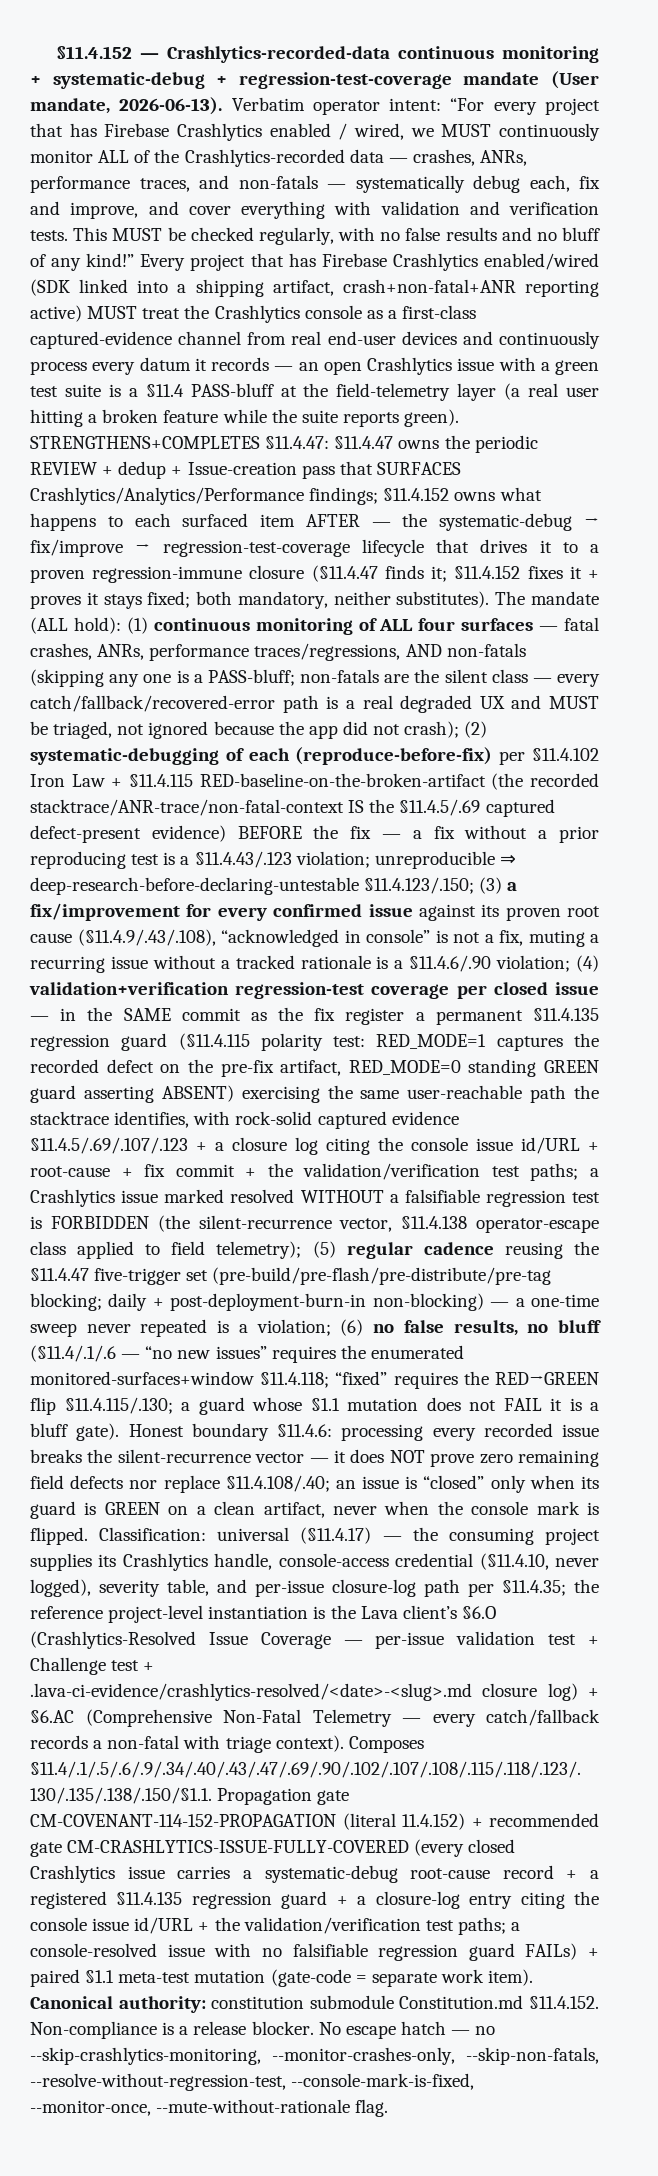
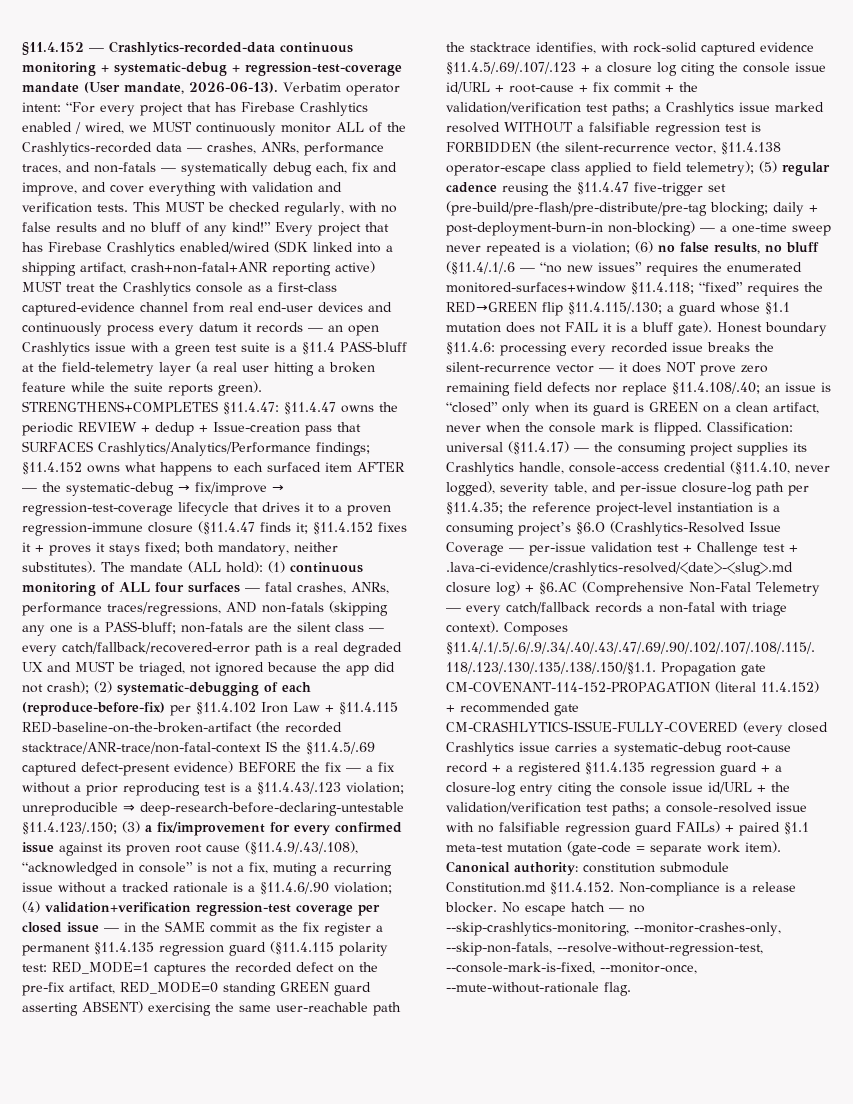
- Classification: universal (§11.4.17) — the consuming project supplies its Crashlytics handle, console-access credential (§11.4.10, never logged), severity table, and per-issue closure-log path per §11.4.35; the reference project-level instantiation is the Lava client’s §6.O (Crashlytics-Resolved Issue Coverage — per-issue validation test + Challenge test + .lava-ci-evidence/crashlytics-resolved/<date>-<slug>.md closure log) + §6.AC (Comprehensive Non-Fatal Telemetry — every catch/fallback records a non-fatal with triage context).
+ Classification: universal (§11.4.17) — the consuming project supplies its Crashlytics handle, console-access credential (§11.4.10, never logged), severity table, and per-issue closure-log path per §11.4.35; the reference project-level instantiation is a consuming project’s §6.O (Crashlytics-Resolved Issue Coverage — per-issue validation test + Challenge test + .lava-ci-evidence/crashlytics-resolved/<date>-<slug>.md closure log) + §6.AC (Comprehensive Non-Fatal Telemetry — every catch/fallback records a non-fatal with triage context).

